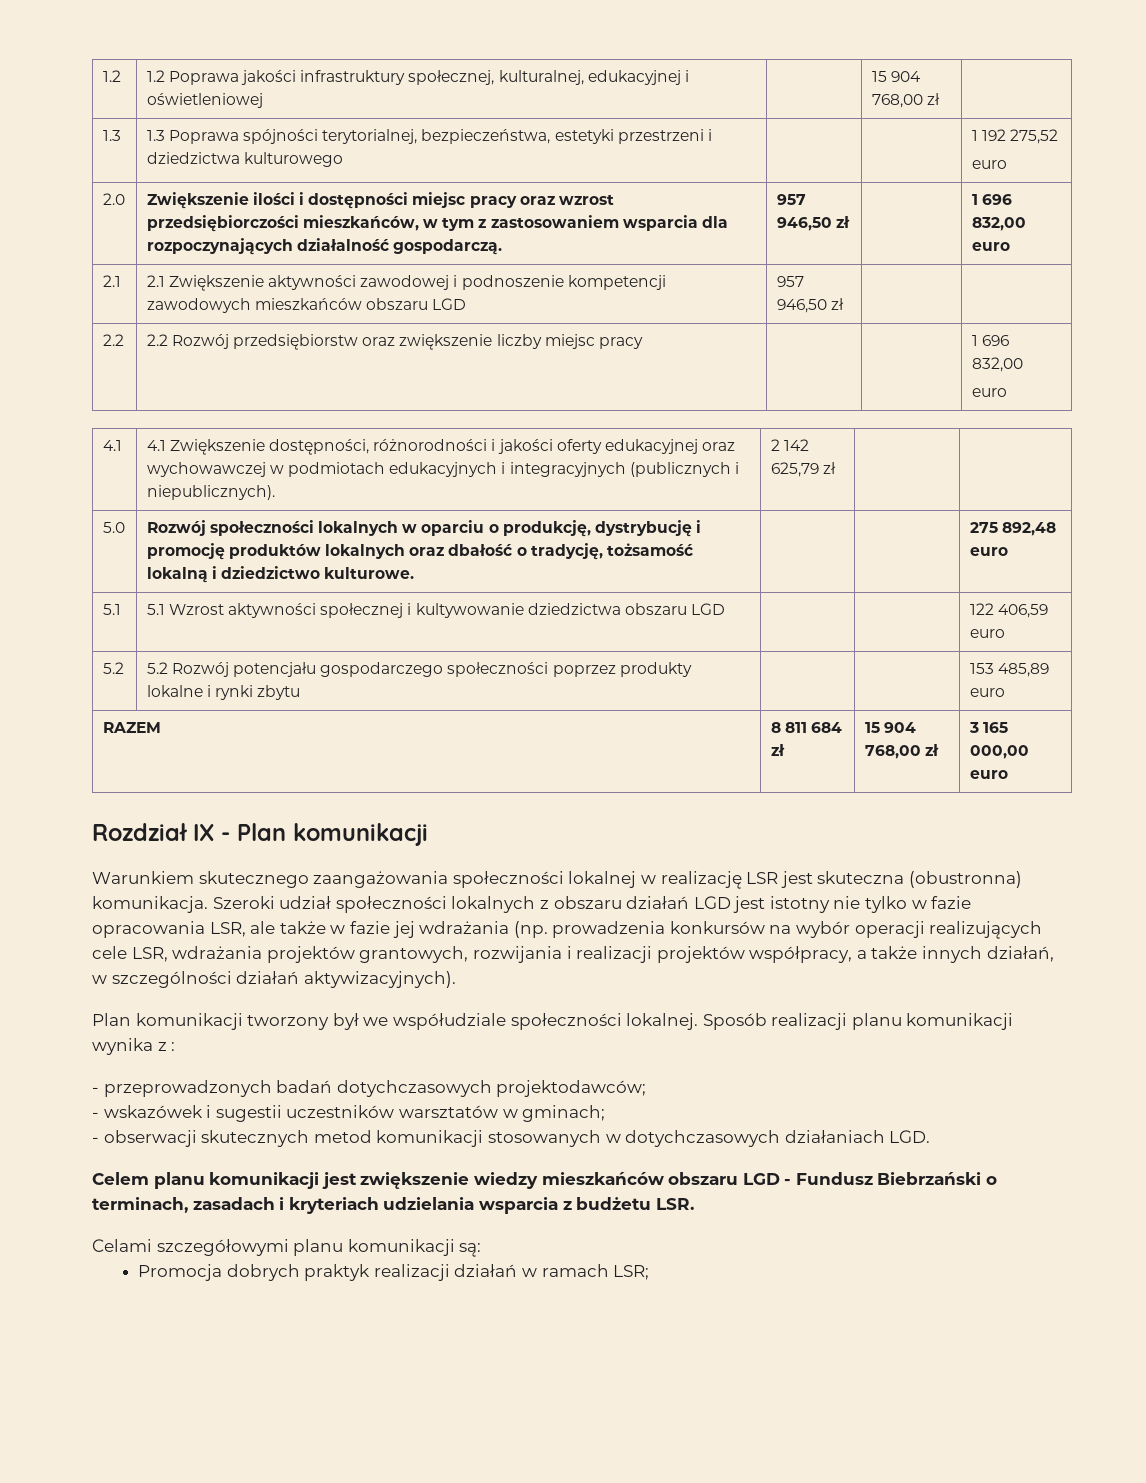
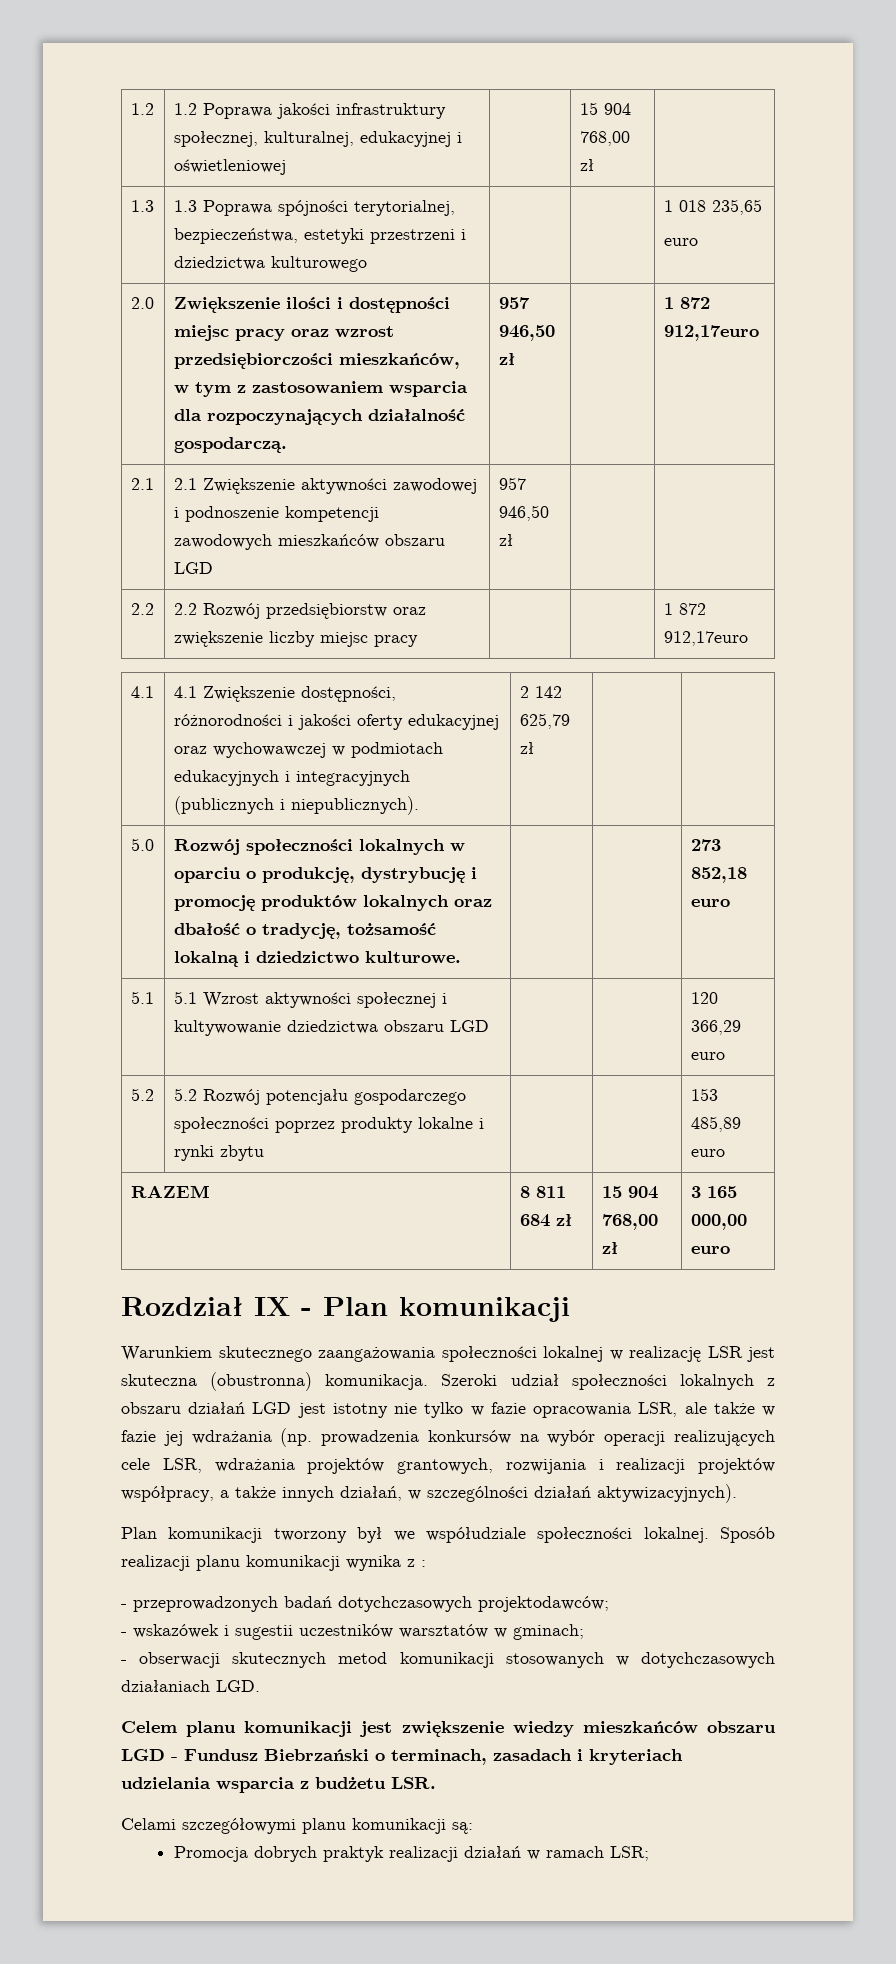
- 1.3 | 1.3 Poprawa spójności terytorialnej, bezpieczeństwa, estetyki przestrzeni i dziedzictwa kulturowego | | | 1 192 275,52
+ 1.3 | 1.3 Poprawa spójności terytorialnej, bezpieczeństwa, estetyki przestrzeni i dziedzictwa kulturowego | | | 1 018 235,65
- 2.0 | Zwiększenie ilości i dostępności miejsc pracy oraz wzrost przedsiębiorczości mieszkańców, w tym z zastosowaniem wsparcia dla rozpoczynających działalność gospodarczą. | 957 946,50 zł | | 1 696 832,00 euro
+ 2.0 | Zwiększenie ilości i dostępności miejsc pracy oraz wzrost przedsiębiorczości mieszkańców, w tym z zastosowaniem wsparcia dla rozpoczynających działalność gospodarczą. | 957 946,50 zł | | 1 872 912,17euro
- 2.2 | 2.2 Rozwój przedsiębiorstw oraz zwiększenie liczby miejsc pracy | | | 1 696 832,00
- euro
+ 2.2 | 2.2 Rozwój przedsiębiorstw oraz zwiększenie liczby miejsc pracy | | | 1 872 912,17euro
- 5.0 | Rozwój społeczności lokalnych w oparciu o produkcję, dystrybucję i promocję produktów lokalnych oraz dbałość o tradycję, tożsamość lokalną i dziedzictwo kulturowe. | | | 275 892,48 euro
+ 5.0 | Rozwój społeczności lokalnych w oparciu o produkcję, dystrybucję i promocję produktów lokalnych oraz dbałość o tradycję, tożsamość lokalną i dziedzictwo kulturowe. | | | 273 852,18 euro
- 5.1 | 5.1 Wzrost aktywności społecznej i kultywowanie dziedzictwa obszaru LGD | | | 122 406,59 euro
+ 5.1 | 5.1 Wzrost aktywności społecznej i kultywowanie dziedzictwa obszaru LGD | | | 120 366,29 euro

